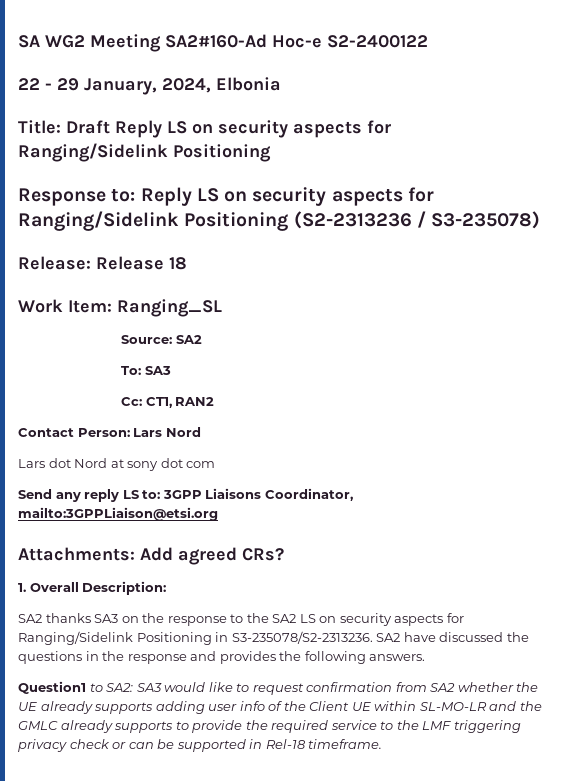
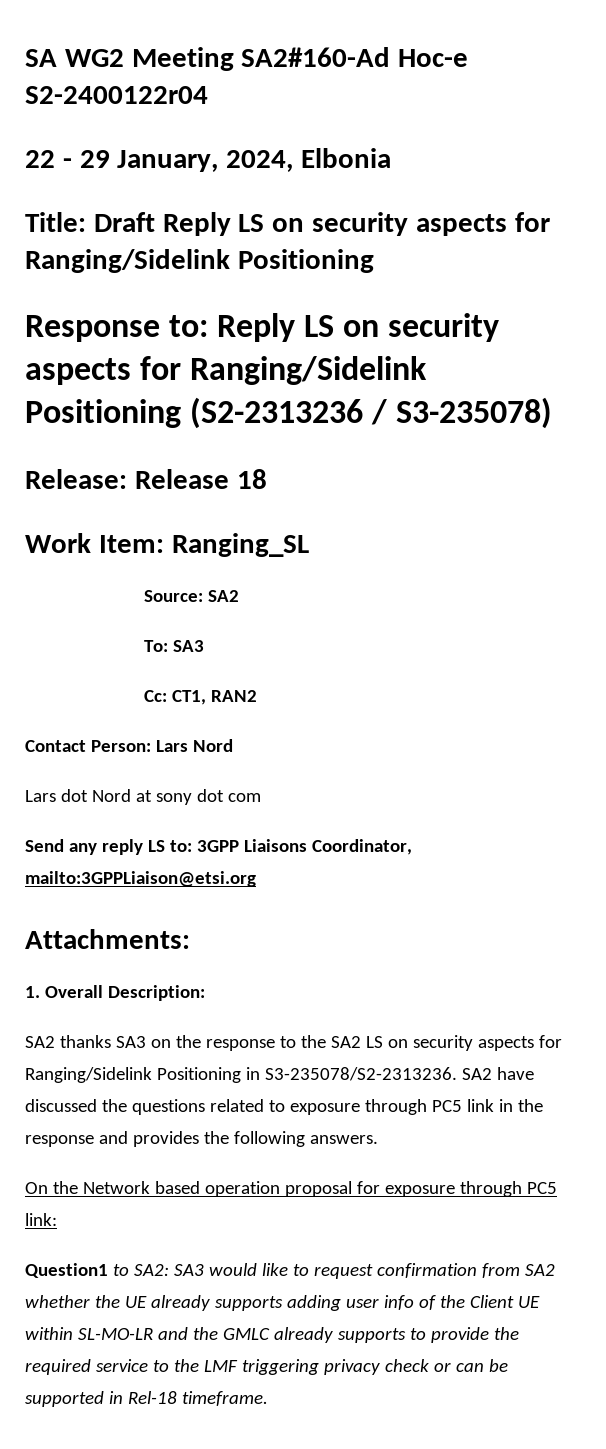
- SA WG2 Meeting SA2#160-Ad Hoc-e S2-2400122
+ SA WG2 Meeting SA2#160-Ad Hoc-e S2-2400122r04
- Attachments: Add agreed CRs?
+ Attachments:
- SA2 have discussed the questions in the response and provides the following answers.
+ SA2 have discussed the questions related to exposure through PC5 link in the response and provides the following answers.
+ On the Network based operation proposal for exposure through PC5 link:

